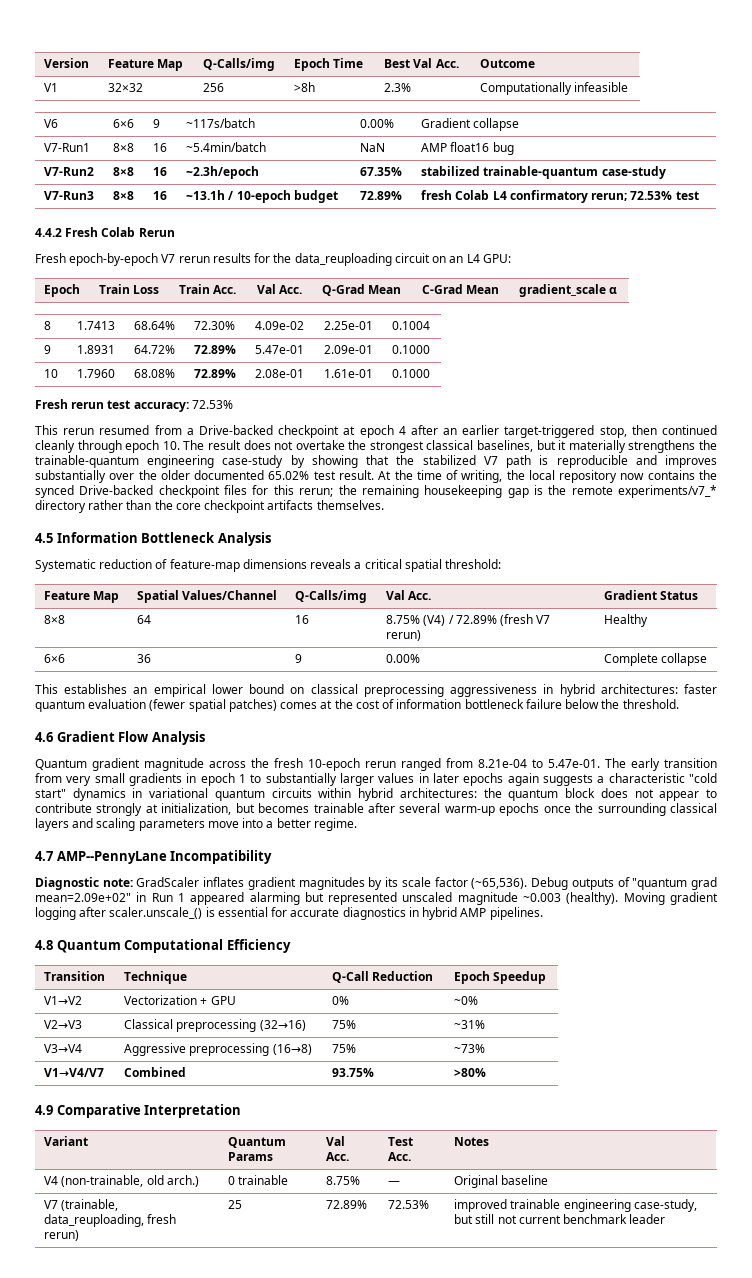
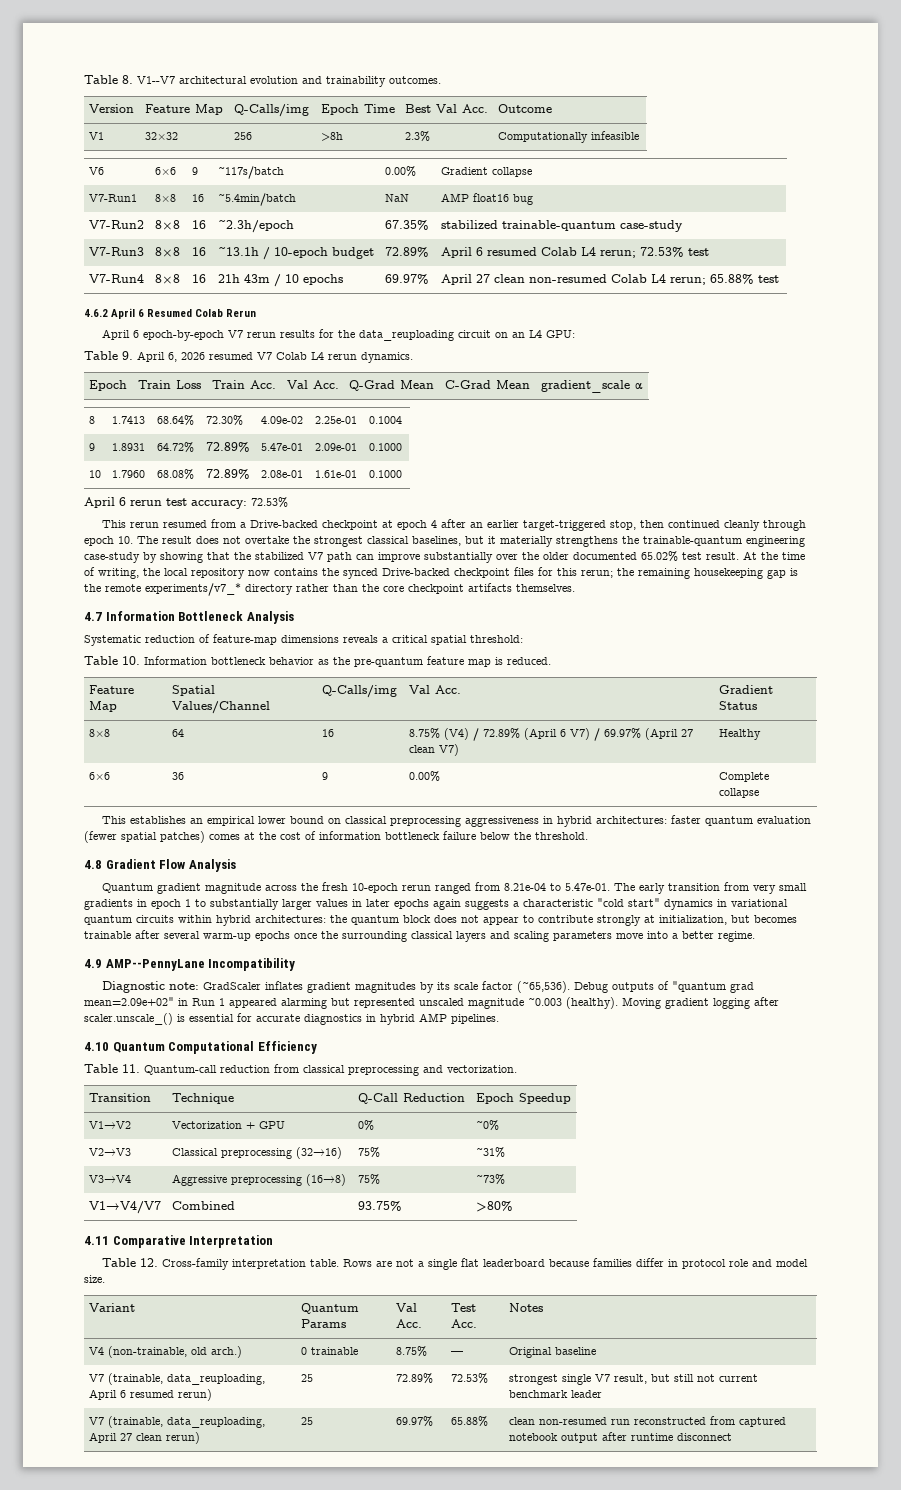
+ Table 8. V1--V7 architectural evolution and trainability outcomes.
- V7-Run3 | 8×8 | 16 | ~13.1h / 10-epoch budget | 72.89% | fresh Colab L4 confirmatory rerun; 72.53% test
+ V7-Run3 | 8×8 | 16 | ~13.1h / 10-epoch budget | 72.89% | April 6 resumed Colab L4 rerun; 72.53% test
- 4.4.2 Fresh Colab Rerun
+ V7-Run4 | 8×8 | 16 | 21h 43m / 10 epochs | 69.97% | April 27 clean non-resumed Colab L4 rerun; 65.88% test
+ 4.6.2 April 6 Resumed Colab Rerun
- Fresh epoch-by-epoch V7 rerun results for the data_reuploading circuit on an L4 GPU:
+ April 6 epoch-by-epoch V7 rerun results for the data_reuploading circuit on an L4 GPU:
+ Table 9. April 6, 2026 resumed V7 Colab L4 rerun dynamics.
- Fresh rerun test accuracy: 72.53%
+ April 6 rerun test accuracy: 72.53%
- This rerun resumed from a Drive-backed checkpoint at epoch 4 after an earlier target-triggered stop, then continued cleanly through epoch 10. The result does not overtake the strongest classical baselines, but it materially strengthens the trainable-quantum engineering case-study by showing that the stabilized V7 path is reproducible and improves substantially over the older documented 65.02% test result.
+ This rerun resumed from a Drive-backed checkpoint at epoch 4 after an earlier target-triggered stop, then continued cleanly through epoch 10. The result does not overtake the strongest classical baselines, but it materially strengthens the trainable-quantum engineering case-study by showing that the stabilized V7 path can improve substantially over the older documented 65.02% test result.
- 4.5 Information Bottleneck Analysis
+ 4.7 Information Bottleneck Analysis
+ Table 10. Information bottleneck behavior as the pre-quantum feature map is reduced.
- 8×8 | 64 | 16 | 8.75% (V4) / 72.89% (fresh V7 rerun) | Healthy
+ 8×8 | 64 | 16 | 8.75% (V4) / 72.89% (April 6 V7) / 69.97% (April 27 clean V7) | Healthy
- 4.6 Gradient Flow Analysis
+ 4.8 Gradient Flow Analysis
- 4.7 AMP--PennyLane Incompatibility
+ 4.9 AMP--PennyLane Incompatibility
- 4.8 Quantum Computational Efficiency
+ 4.10 Quantum Computational Efficiency
+ Table 11. Quantum-call reduction from classical preprocessing and vectorization.
- 4.9 Comparative Interpretation
+ 4.11 Comparative Interpretation
+ Table 12. Cross-family interpretation table. Rows are not a single flat leaderboard because families differ in protocol role and model size.
- V7 (trainable, data_reuploading, fresh rerun) | 25 | 72.89% | 72.53% | improved trainable engineering case-study, but still not current benchmark leader
+ V7 (trainable, data_reuploading, April 6 resumed rerun) | 25 | 72.89% | 72.53% | strongest single V7 result, but still not current benchmark leader
+ V7 (trainable, data_reuploading, April 27 clean rerun) | 25 | 69.97% | 65.88% | clean non-resumed run reconstructed from captured notebook output after runtime disconnect

